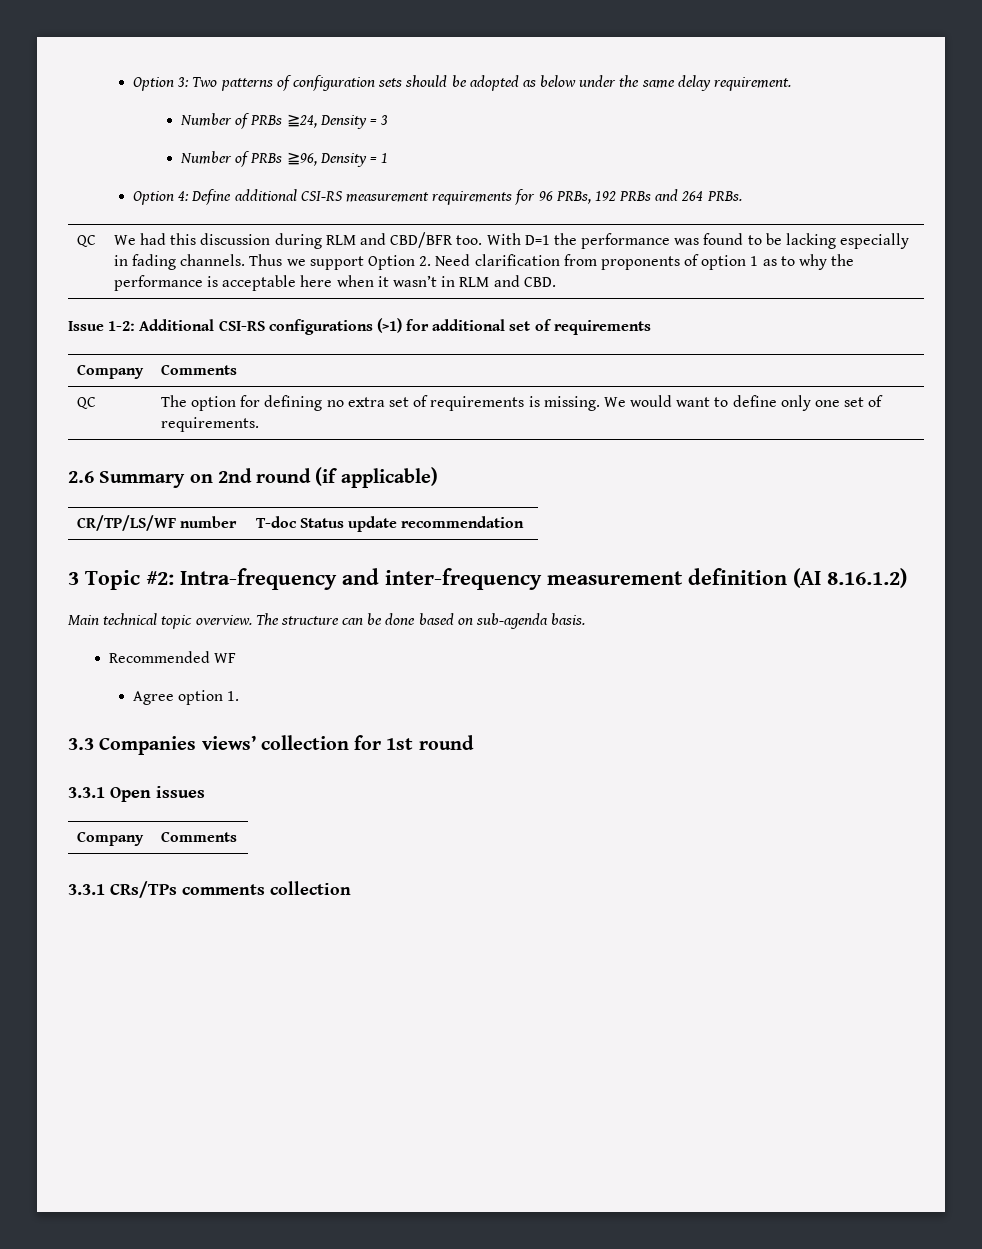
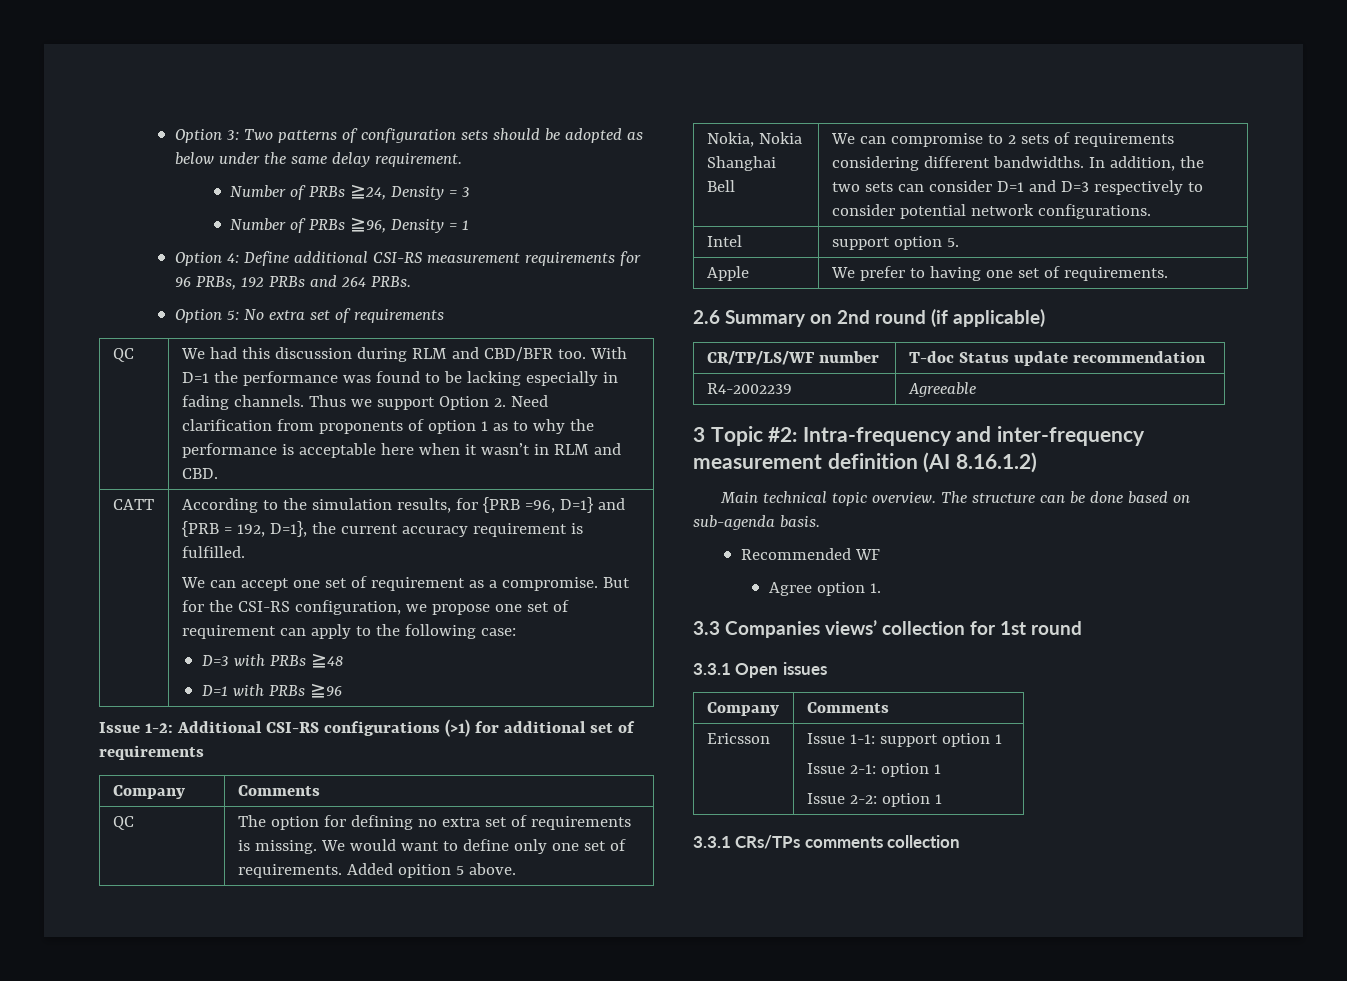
+ Option 5: No extra set of requirements
+ CATT | According to the simulation results, for {PRB =96, D=1} and {PRB = 192, D=1}, the current accuracy requirement is fulfilled.
+ We can accept one set of requirement as a compromise. But for the CSI-RS configuration, we propose one set of requirement can apply to the following case:
+ D=3 with PRBs ≧48
+ D=1 with PRBs ≧96
- QC | The option for defining no extra set of requirements is missing. We would want to define only one set of requirements.
+ QC | The option for defining no extra set of requirements is missing. We would want to define only one set of requirements. Added opition 5 above.
+ Nokia, Nokia Shanghai Bell | We can compromise to 2 sets of requirements considering different bandwidths. In addition, the two sets can consider D=1 and D=3 respectively to consider potential network configurations.
+ Intel | support option 5.
+ Apple | We prefer to having one set of requirements.
+ R4-2002239 | Agreeable
+ Ericsson | Issue 1-1: support option 1
+ Issue 2-1: option 1
+ Issue 2-2: option 1

